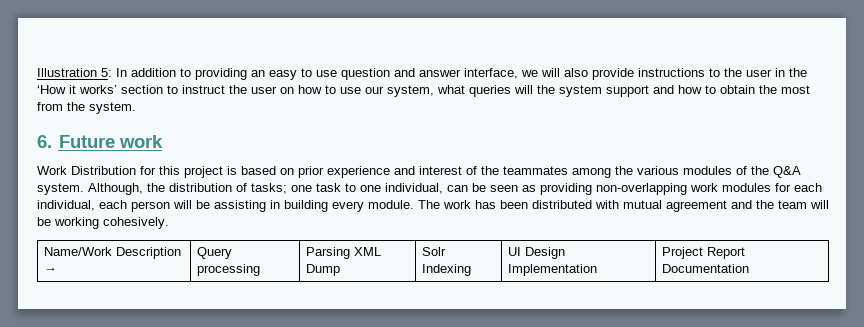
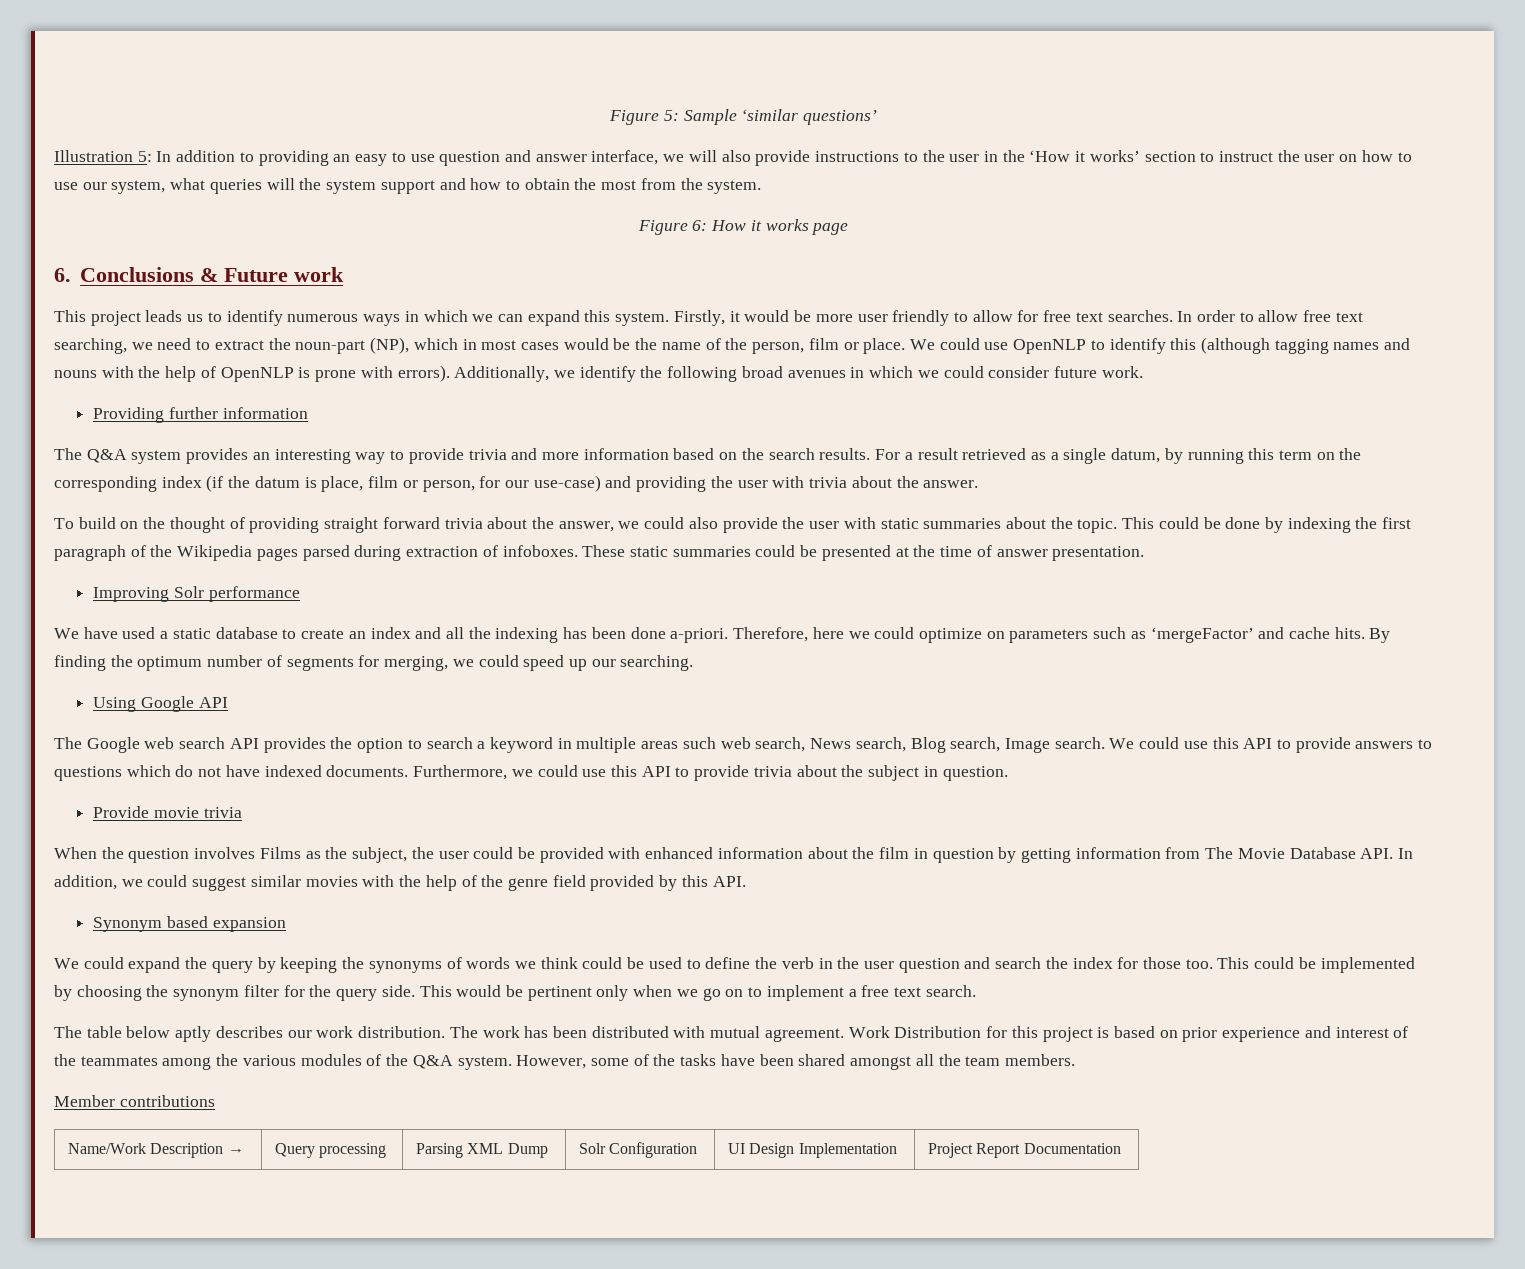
+ Figure 5: Sample ‘similar questions’
+ Figure 6: How it works page
- 6. Future work
+ 6. Conclusions & Future work
+ This project leads us to identify numerous ways in which we can expand this system. Firstly, it would be more user friendly to allow for free text searches. In order to allow free text searching, we need to extract the noun-part (NP), which in most cases would be the name of the person, film or place. We could use OpenNLP to identify this (although tagging names and nouns with the help of OpenNLP is prone with errors). Additionally, we identify the following broad avenues in which we could consider future work.
+ Providing further information
+ The Q&A system provides an interesting way to provide trivia and more information based on the search results. For a result retrieved as a single datum, by running this term on the corresponding index (if the datum is place, film or person, for our use-case) and providing the user with trivia about the answer.
+ To build on the thought of providing straight forward trivia about the answer, we could also provide the user with static summaries about the topic. This could be done by indexing the first paragraph of the Wikipedia pages parsed during extraction of infoboxes. These static summaries could be presented at the time of answer presentation.
+ Improving Solr performance
+ We have used a static database to create an index and all the indexing has been done a-priori. Therefore, here we could optimize on parameters such as ‘mergeFactor’ and cache hits. By finding the optimum number of segments for merging, we could speed up our searching.
+ Using Google API
+ The Google web search API provides the option to search a keyword in multiple areas such web search, News search, Blog search, Image search. We could use this API to provide answers to questions which do not have indexed documents. Furthermore, we could use this API to provide trivia about the subject in question.
+ Provide movie trivia
+ When the question involves Films as the subject, the user could be provided with enhanced information about the film in question by getting information from The Movie Database API. In addition, we could suggest similar movies with the help of the genre field provided by this API.
+ Synonym based expansion
+ We could expand the query by keeping the synonyms of words we think could be used to define the verb in the user question and search the index for those too. This could be implemented by choosing the synonym filter for the query side. This would be pertinent only when we go on to implement a free text search.
+ The table below aptly describes our work distribution. The work has been distributed with mutual agreement.
- Although, the distribution of tasks; one task to one individual, can be seen as providing non-overlapping work modules for each individual, each person will be assisting in building every module. The work has been distributed with mutual agreement and the team will be working cohesively.
+ However, some of the tasks have been shared amongst all the team members.
+ Member contributions
- Name/Work Description → | Query processing | Parsing XML Dump | Solr Indexing | UI Design Implementation | Project Report Documentation
+ Name/Work Description → | Query processing | Parsing XML Dump | Solr Configuration | UI Design Implementation | Project Report Documentation

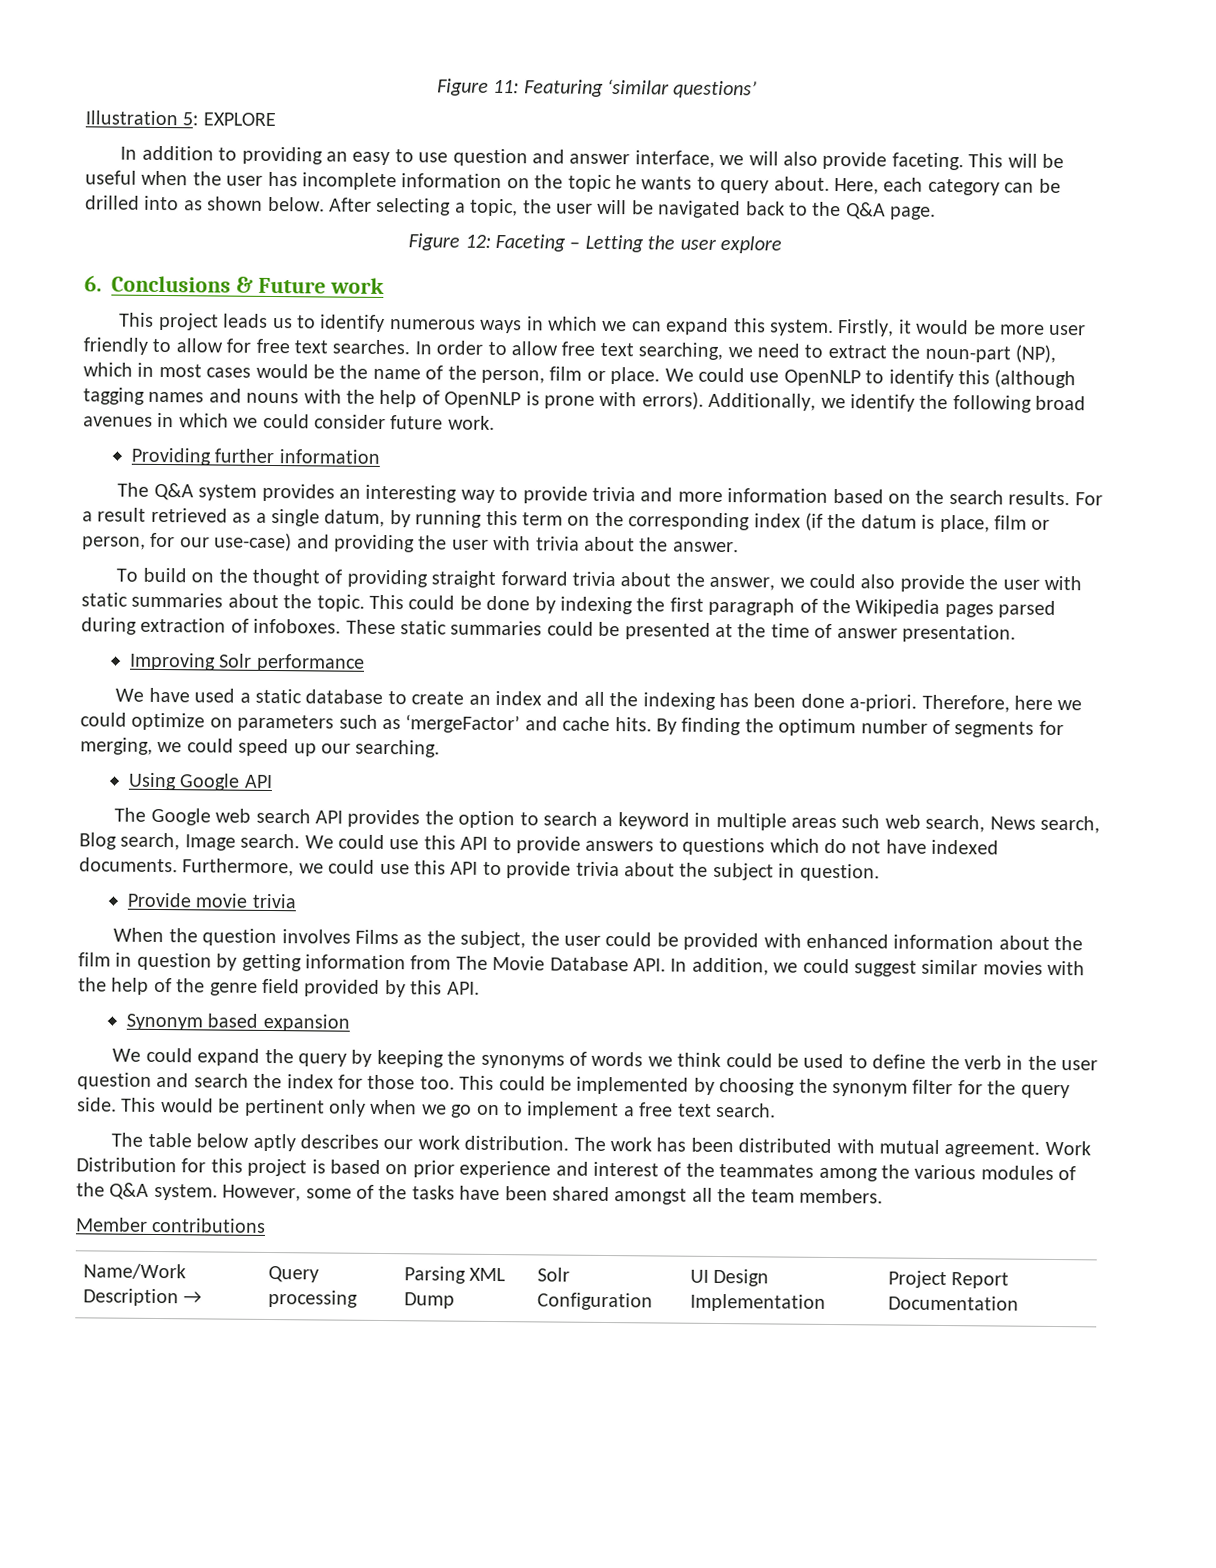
- Figure 5: Sample ‘similar questions’
+ Figure 11: Featuring ‘similar questions’
- Illustration 5: In addition to providing an easy to use question and answer interface, we will also provide instructions to the user in the ‘How it works’ section to instruct the user on how to use our system, what queries will the system support and how to obtain the most from the system.
- Figure 6: How it works page
+ Illustration 5: EXPLORE
+ In addition to providing an easy to use question and answer interface, we will also provide faceting. This will be useful when the user has incomplete information on the topic he wants to query about. Here, each category can be drilled into as shown below. After selecting a topic, the user will be navigated back to the Q&A page.
+ Figure 12: Faceting – Letting the user explore

